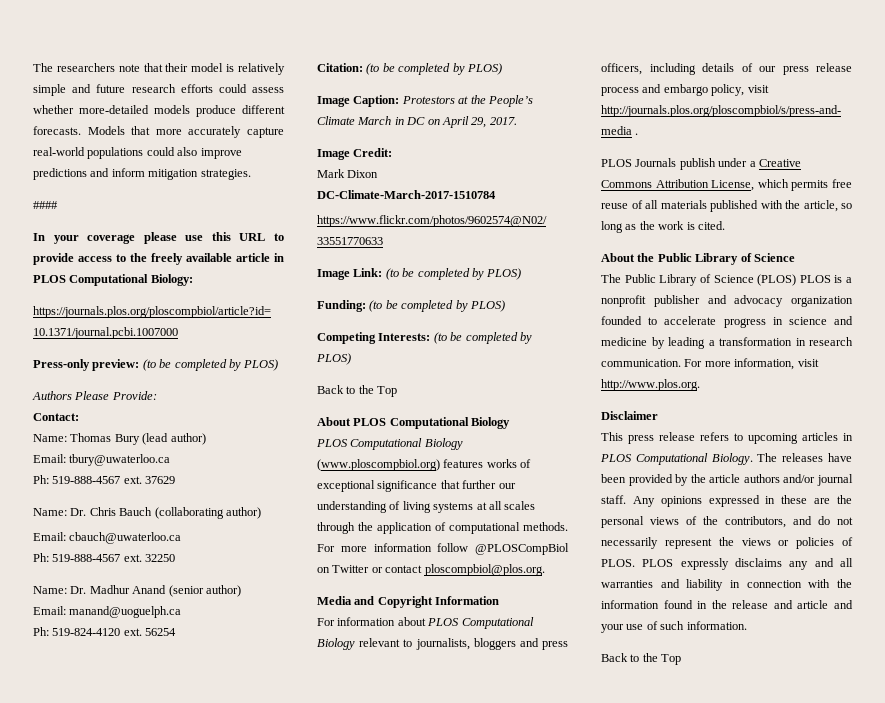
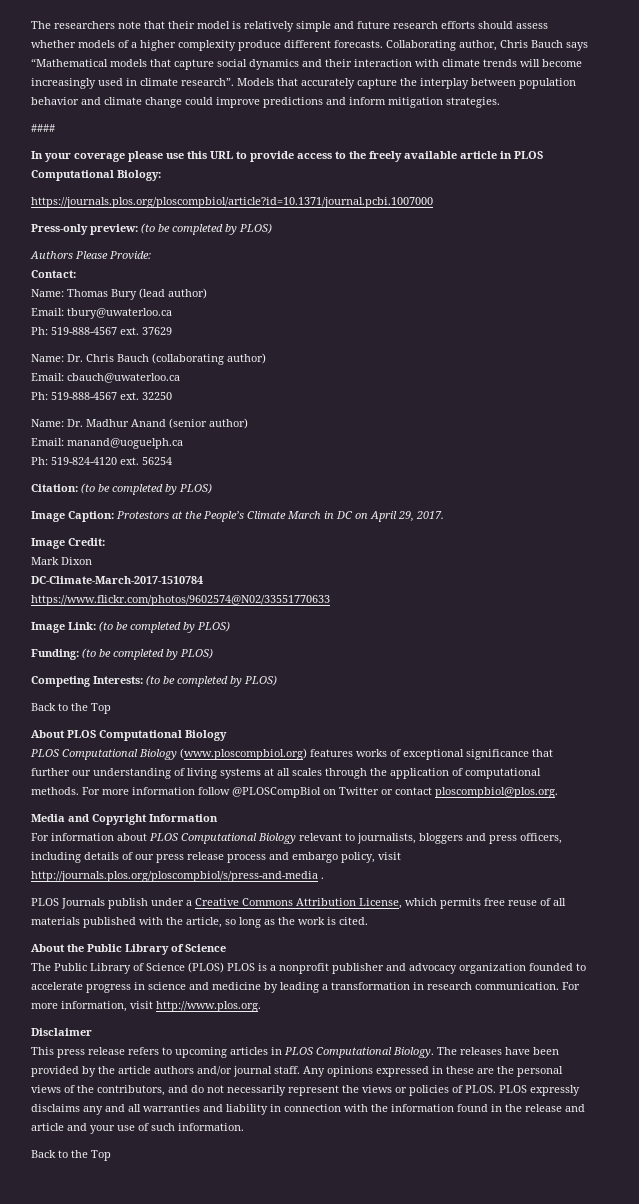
- The researchers note that their model is relatively simple and future research efforts could assess whether more-detailed models produce different forecasts.
+ The researchers note that their model is relatively simple and future research efforts should assess whether models of a higher complexity produce different forecasts. Collaborating author, Chris Bauch says “Mathematical models that capture social dynamics and their interaction with climate trends will become increasingly used in climate research”.
- Models that more accurately capture real-world populations could also improve predictions and inform mitigation strategies.
+ Models that accurately capture the interplay between population behavior and climate change could improve predictions and inform mitigation strategies.

